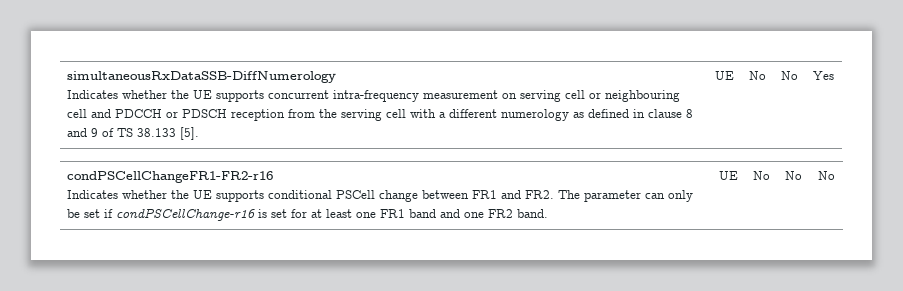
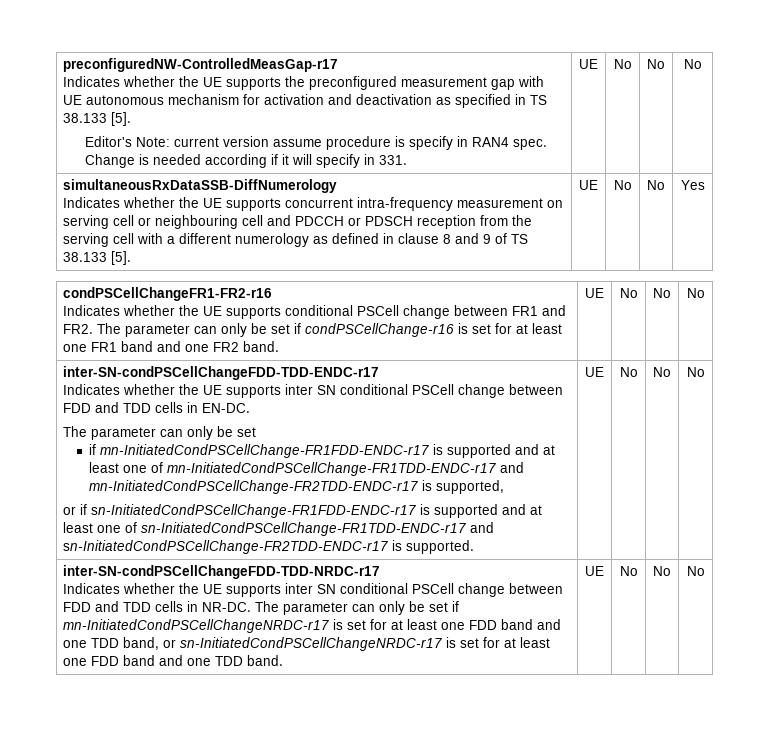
+ preconfiguredNW-ControlledMeasGap-r17
+ Indicates whether the UE supports the preconfigured measurement gap with UE autonomous mechanism for activation and deactivation as specified in TS 38.133 [5].
+ Editor's Note: current version assume procedure is specify in RAN4 spec. Change is needed according if it will specify in 331. | UE | No | No | No
+ inter-SN-condPSCellChangeFDD-TDD-ENDC-r17
+ Indicates whether the UE supports inter SN conditional PSCell change between FDD and TDD cells in EN-DC.
+ The parameter can only be set
+ if mn-InitiatedCondPSCellChange-FR1FDD-ENDC-r17 is supported and at least one of mn-InitiatedCondPSCellChange-FR1TDD-ENDC-r17 and mn-InitiatedCondPSCellChange-FR2TDD-ENDC-r17 is supported,
+ or if sn-InitiatedCondPSCellChange-FR1FDD-ENDC-r17 is supported and at least one of sn-InitiatedCondPSCellChange-FR1TDD-ENDC-r17 and sn-InitiatedCondPSCellChange-FR2TDD-ENDC-r17 is supported. | UE | No | No | No
+ inter-SN-condPSCellChangeFDD-TDD-NRDC-r17
+ Indicates whether the UE supports inter SN conditional PSCell change between FDD and TDD cells in NR-DC. The parameter can only be set if mn-InitiatedCondPSCellChangeNRDC-r17 is set for at least one FDD band and one TDD band, or sn-InitiatedCondPSCellChangeNRDC-r17 is set for at least one FDD band and one TDD band. | UE | No | No | No

